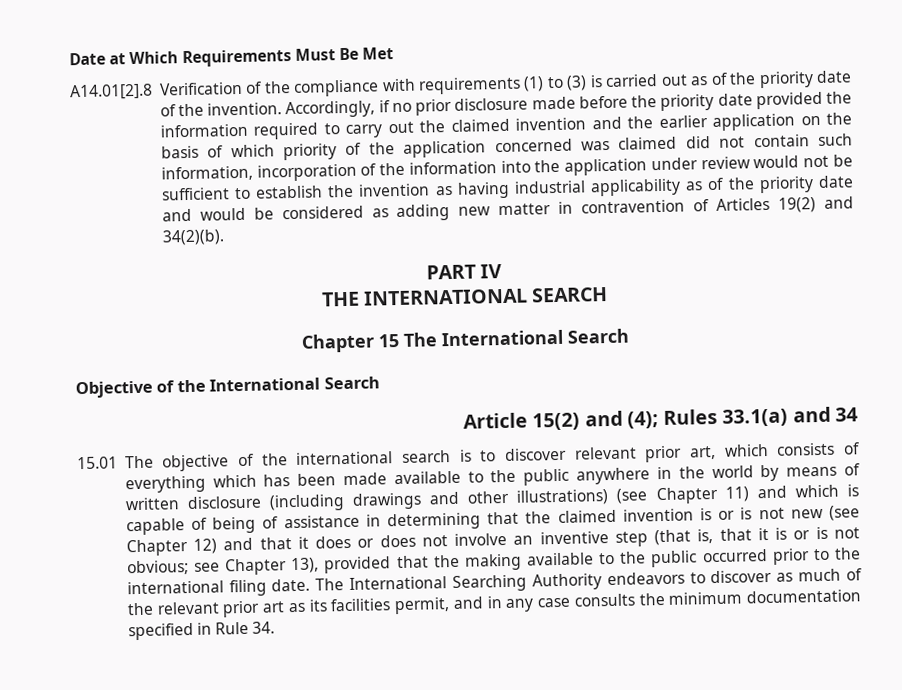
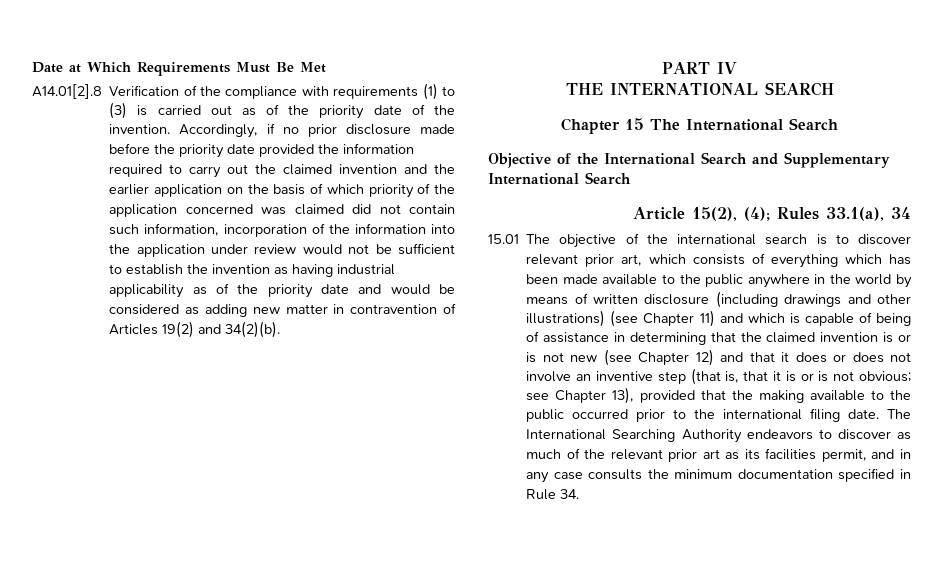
- Objective of the International Search
- Article 15(2) and (4); Rules 33.1(a) and 34
+ Objective of the International Search and Supplementary International Search
+ Article 15(2), (4); Rules 33.1(a), 34

